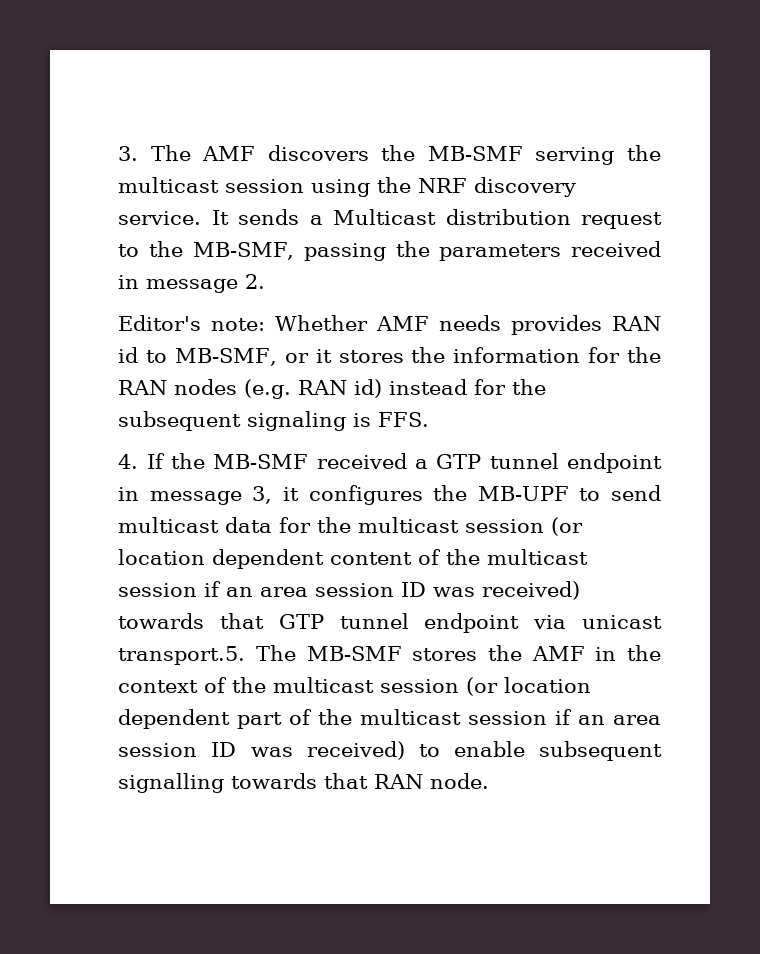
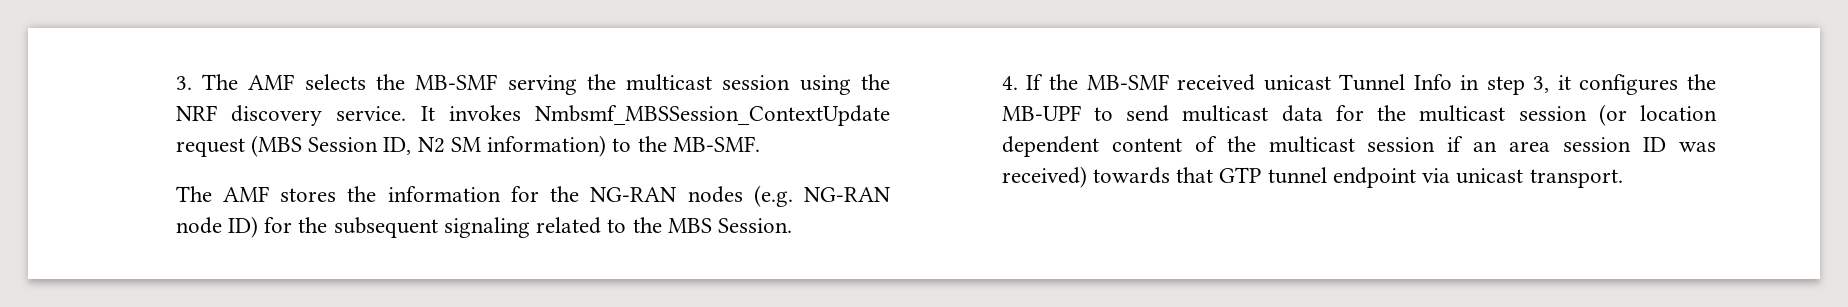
- 3. The AMF discovers the MB-SMF serving the multicast session using the NRF discovery service.
+ 3. The AMF selects the MB-SMF serving the multicast session using the NRF discovery service.
- It sends a Multicast distribution request to the MB-SMF, passing the parameters received in message 2.
- Editor's note: Whether AMF needs provides RAN id to MB-SMF, or it stores the information for the RAN nodes (e.g. RAN id) instead for the subsequent signaling is FFS.
+ It invokes Nmbsmf_MBSSession_ContextUpdate request (MBS Session ID, N2 SM information) to the MB-SMF.
+ The AMF stores the information for the NG-RAN nodes (e.g. NG-RAN node ID) for the subsequent signaling related to the MBS Session.
- 4. If the MB-SMF received a GTP tunnel endpoint in message 3, it configures the MB-UPF to send multicast data for the multicast session (or location dependent content of the multicast session if an area session ID was received) towards that GTP tunnel endpoint via unicast transport.5. The MB-SMF stores the AMF in the context of the multicast session (or location dependent part of the multicast session if an area session ID was received) to enable subsequent signalling towards that RAN node.
+ 4. If the MB-SMF received unicast Tunnel Info in step 3, it configures the MB-UPF to send multicast data for the multicast session (or location dependent content of the multicast session if an area session ID was received) towards that GTP tunnel endpoint via unicast transport.

